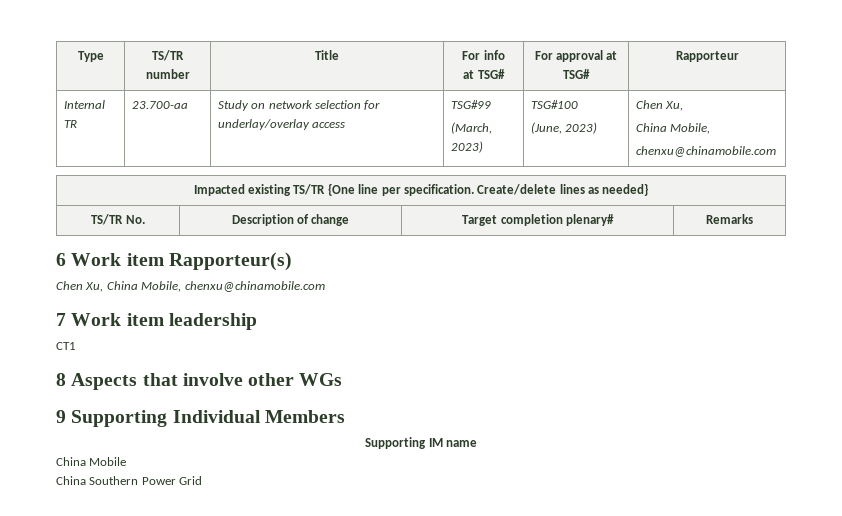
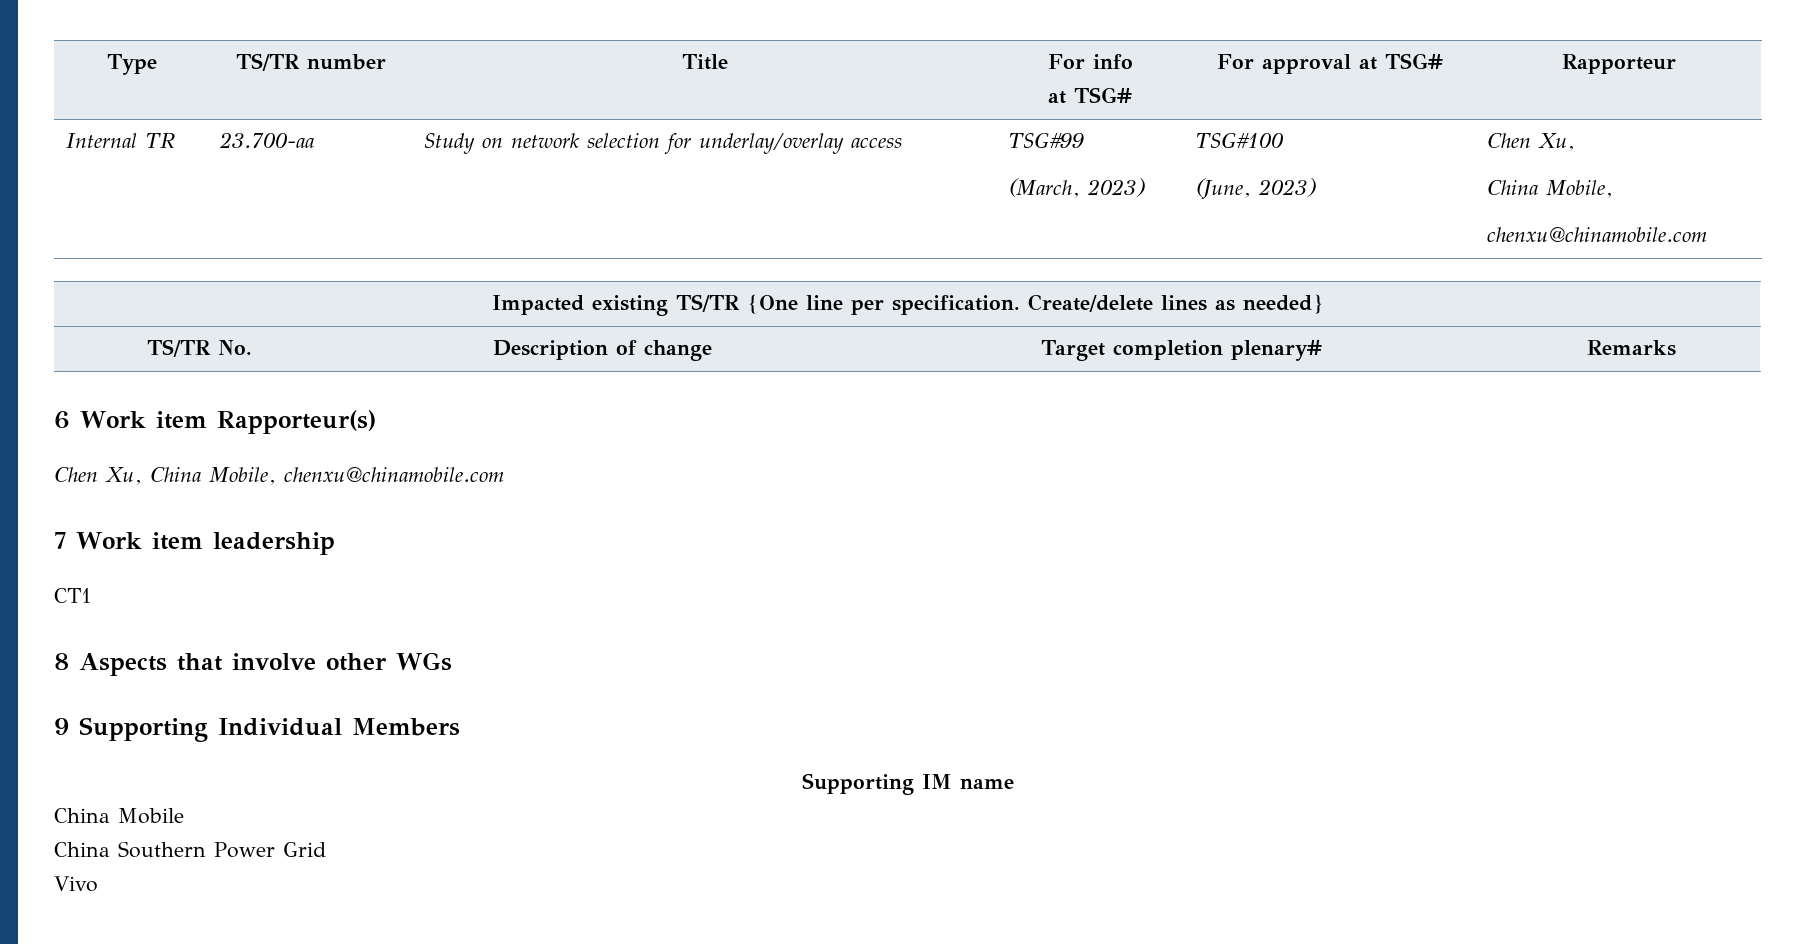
+ Vivo

